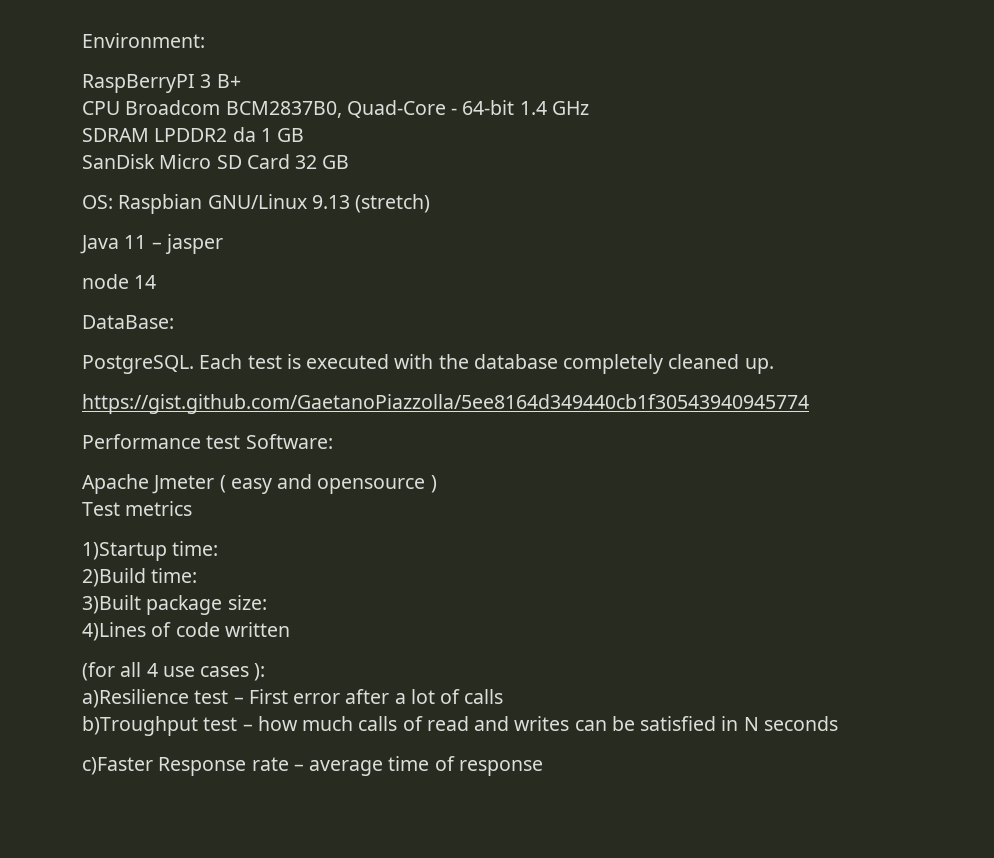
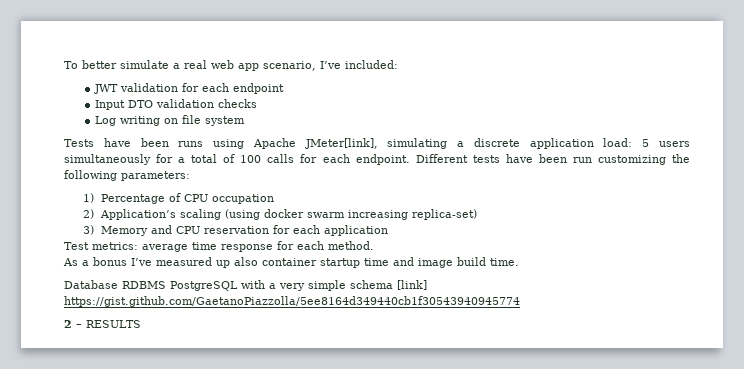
- Environment:
- RaspBerryPI 3 B+
- CPU Broadcom BCM2837B0, Quad-Core - 64-bit 1.4 GHz
- SDRAM LPDDR2 da 1 GB
- SanDisk Micro SD Card 32 GB
- OS: Raspbian GNU/Linux 9.13 (stretch)
- Java 11 – jasper
- node 14
- DataBase:
- PostgreSQL. Each test is executed with the database completely cleaned up.
- https://gist.github.com/GaetanoPiazzolla/5ee8164d349440cb1f30543940945774
- Performance test Software:
- Apache Jmeter ( easy and opensource )
- Test metrics
- 1)Startup time:
- 2)Build time:
- 3)Built package size:
- 4)Lines of code written
- (for all 4 use cases ):
- a)Resilience test – First error after a lot of calls
- b)Troughput test – how much calls of read and writes can be satisfied in N seconds
- c)Faster Response rate – average time of response
+ To better simulate a real web app scenario, I’ve included:
+ JWT validation for each endpoint
+ Input DTO validation checks
+ Log writing on file system
+ Tests have been runs using Apache JMeter[link], simulating a discrete application load: 5 users simultaneously for a total of 100 calls for each endpoint. Different tests have been run customizing the following parameters:
+ 1) Percentage of CPU occupation
+ 2) Application’s scaling (using docker swarm increasing replica-set)
+ 3) Memory and CPU reservation for each application
+ Test metrics: average time response for each method.
+ As a bonus I’ve measured up also container startup time and image build time.
+ Database RDBMS PostgreSQL with a very simple schema [link] https://gist.github.com/GaetanoPiazzolla/5ee8164d349440cb1f30543940945774
+ 2 – RESULTS

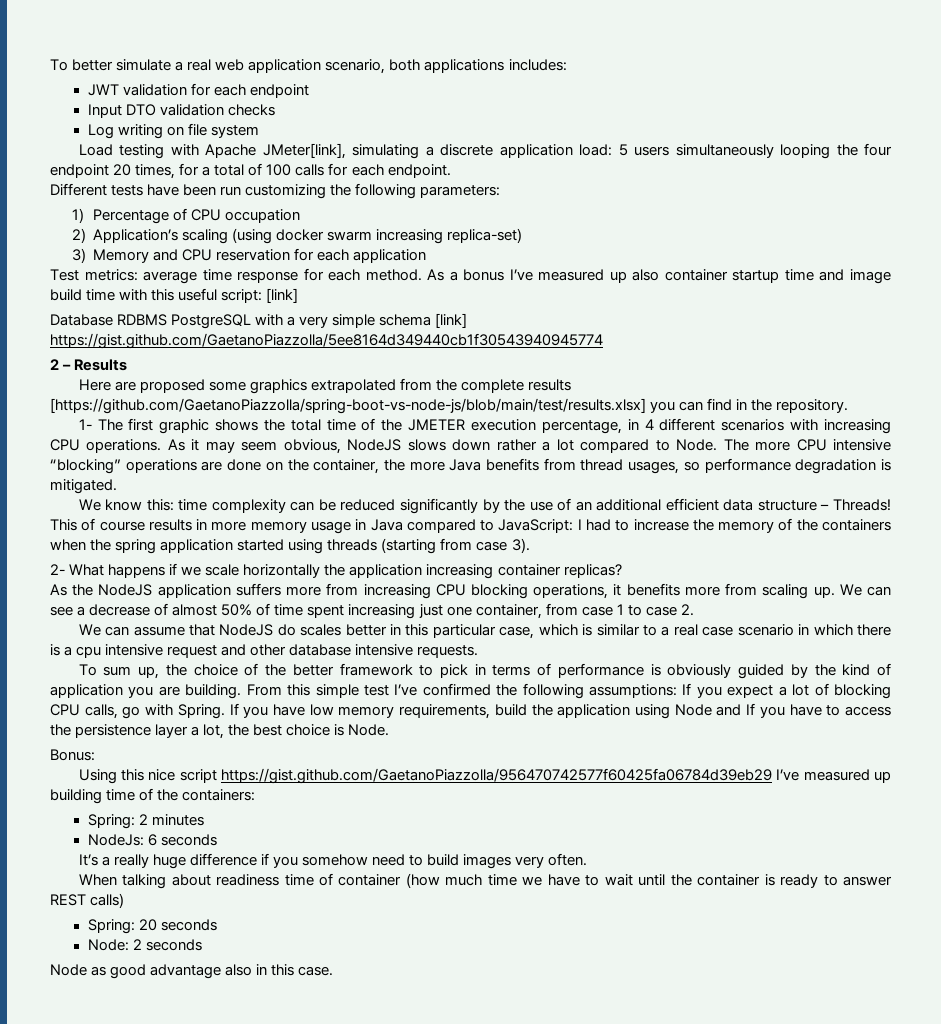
- To better simulate a real web app scenario, I’ve included:
+ To better simulate a real web application scenario, both applications includes:
- Tests have been runs using Apache JMeter[link], simulating a discrete application load: 5 users simultaneously for a total of 100 calls for each endpoint. Different tests have been run customizing the following parameters:
+ Load testing with Apache JMeter[link], simulating a discrete application load: 5 users simultaneously looping the four endpoint 20 times, for a total of 100 calls for each endpoint.
+ Different tests have been run customizing the following parameters:
- Test metrics: average time response for each method.
- As a bonus I’ve measured up also container startup time and image build time.
+ Test metrics: average time response for each method. As a bonus I’ve measured up also container startup time and image build time with this useful script: [link]
- 2 – RESULTS
+ 2 – Results
+ Here are proposed some graphics extrapolated from the complete results [https://github.com/GaetanoPiazzolla/spring-boot-vs-node-js/blob/main/test/results.xlsx] you can find in the repository.
+ 1- The first graphic shows the total time of the JMETER execution percentage, in 4 different scenarios with increasing CPU operations. As it may seem obvious, NodeJS slows down rather a lot compared to Node. The more CPU intensive “blocking” operations are done on the container, the more Java benefits from thread usages, so performance degradation is mitigated.
+ We know this: time complexity can be reduced significantly by the use of an additional efficient data structure – Threads! This of course results in more memory usage in Java compared to JavaScript: I had to increase the memory of the containers when the spring application started using threads (starting from case 3).
+ 2- What happens if we scale horizontally the application increasing container replicas?
+ As the NodeJS application suffers more from increasing CPU blocking operations, it benefits more from scaling up. We can see a decrease of almost 50% of time spent increasing just one container, from case 1 to case 2.
+ We can assume that NodeJS do scales better in this particular case, which is similar to a real case scenario in which there is a cpu intensive request and other database intensive requests.
+ To sum up, the choice of the better framework to pick in terms of performance is obviously guided by the kind of application you are building. From this simple test I’ve confirmed the following assumptions: If you expect a lot of blocking CPU calls, go with Spring. If you have low memory requirements, build the application using Node and If you have to access the persistence layer a lot, the best choice is Node.
+ Bonus:
+ Using this nice script https://gist.github.com/GaetanoPiazzolla/956470742577f60425fa06784d39eb29 I’ve measured up building time of the containers:
+ Spring: 2 minutes
+ NodeJs: 6 seconds
+ It’s a really huge difference if you somehow need to build images very often.
+ When talking about readiness time of container (how much time we have to wait until the container is ready to answer REST calls)
+ Spring: 20 seconds
+ Node: 2 seconds
+ Node as good advantage also in this case.

